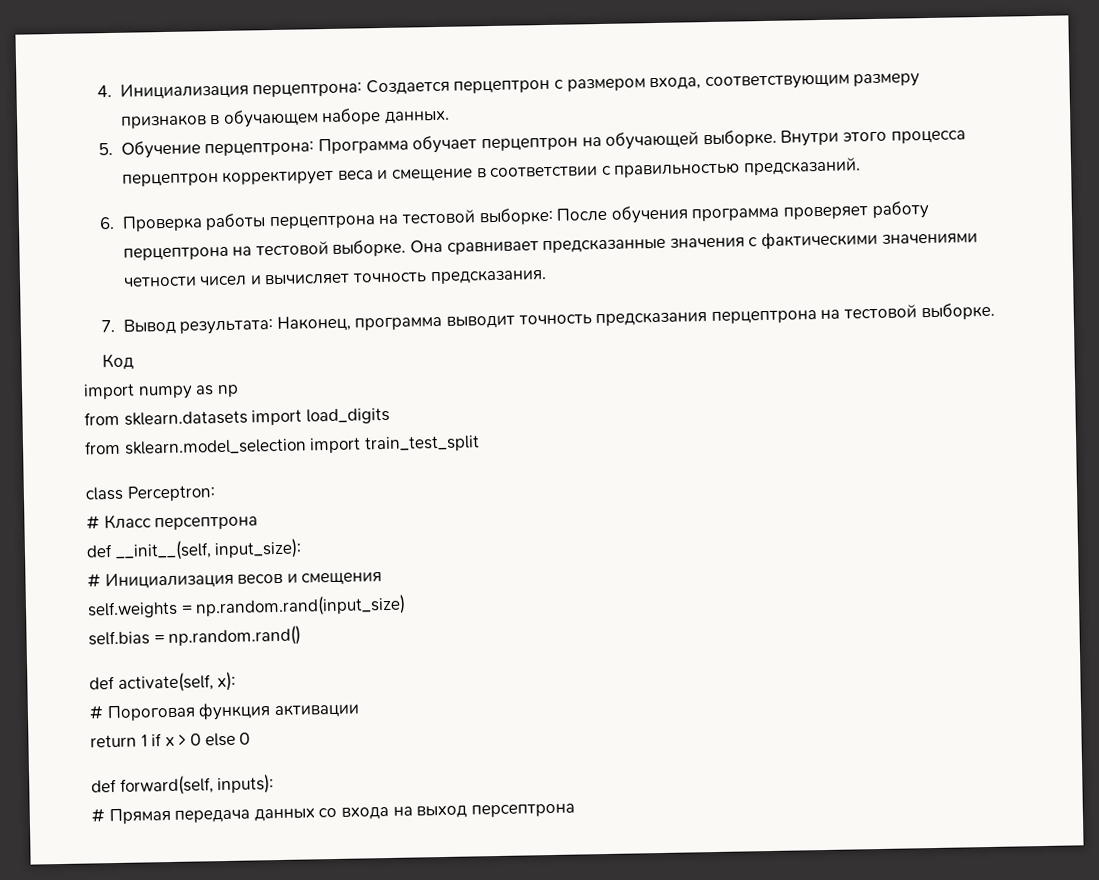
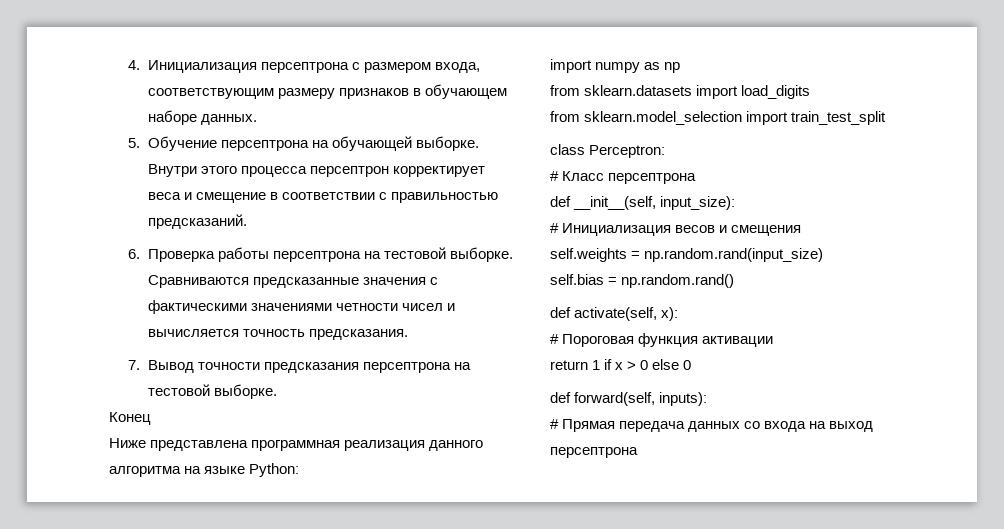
- 4. Инициализация перцептрона: Создается перцептрон с размером входа, соответствующим размеру признаков в обучающем наборе данных.
+ 4. Инициализация персептрона с размером входа, соответствующим размеру признаков в обучающем наборе данных.
- 5. Обучение перцептрона: Программа обучает перцептрон на обучающей выборке.
+ 5. Обучение персептрона на обучающей выборке.
- Внутри этого процесса перцептрон корректирует веса и смещение в соответствии с правильностью предсказаний.
+ Внутри этого процесса персептрон корректирует веса и смещение в соответствии с правильностью предсказаний.
- 6. Проверка работы перцептрона на тестовой выборке: После обучения программа проверяет работу перцептрона на тестовой выборке. Она сравнивает предсказанные значения с фактическими значениями четности чисел и вычисляет точность предсказания.
+ 6. Проверка работы персептрона на тестовой выборке. Сравниваются предсказанные значения с фактическими значениями четности чисел и вычисляется точность предсказания.
- 7. Вывод результата: Наконец, программа выводит точность предсказания перцептрона на тестовой выборке.
- Код
+ 7. Вывод точности предсказания персептрона на тестовой выборке.
+ Конец
+ Ниже представлена программная реализация данного алгоритма на языке Python:

